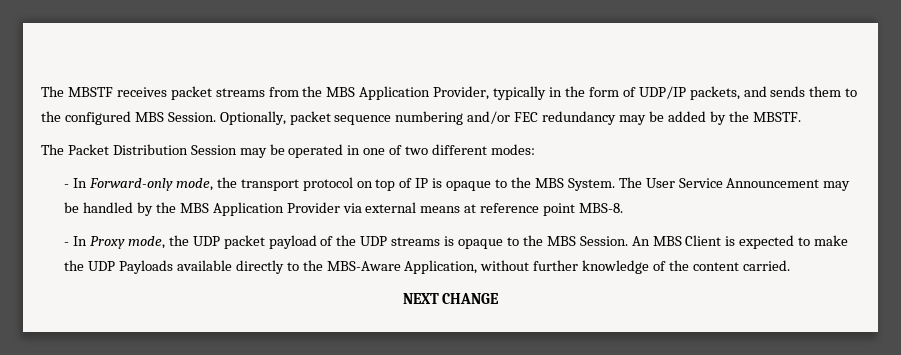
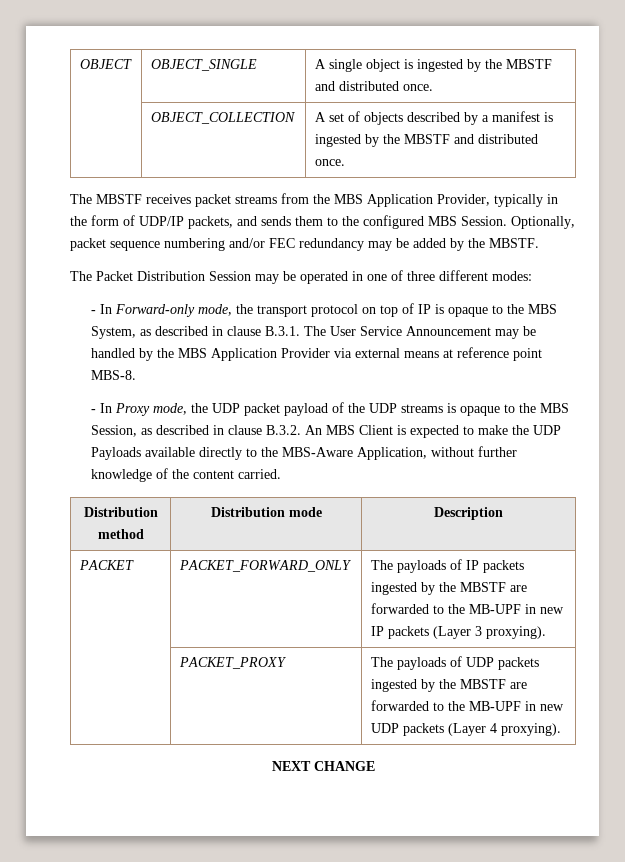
+ OBJECT | OBJECT_SINGLE | A single object is ingested by the MBSTF and distributed once.
+ | OBJECT_COLLECTION | A set of objects described by a manifest is ingested by the MBSTF and distributed once.
- The Packet Distribution Session may be operated in one of two different modes:
+ The Packet Distribution Session may be operated in one of three different modes:
- - In Forward-only mode, the transport protocol on top of IP is opaque to the MBS System. The User Service Announcement may be handled by the MBS Application Provider via external means at reference point MBS-8.
+ - In Forward-only mode, the transport protocol on top of IP is opaque to the MBS System, as described in clause B.3.1. The User Service Announcement may be handled by the MBS Application Provider via external means at reference point MBS-8.
- - In Proxy mode, the UDP packet payload of the UDP streams is opaque to the MBS Session. An MBS Client is expected to make the UDP Payloads available directly to the MBS-Aware Application, without further knowledge of the content carried.
+ - In Proxy mode, the UDP packet payload of the UDP streams is opaque to the MBS Session, as described in clause B.3.2. An MBS Client is expected to make the UDP Payloads available directly to the MBS-Aware Application, without further knowledge of the content carried.
+ Distribution method | Distribution mode | Description
+ PACKET | PACKET_FORWARD_ONLY | The payloads of IP packets ingested by the MBSTF are forwarded to the MB-UPF in new IP packets (Layer 3 proxying).
+ | PACKET_PROXY | The payloads of UDP packets ingested by the MBSTF are forwarded to the MB-UPF in new UDP packets (Layer 4 proxying).

